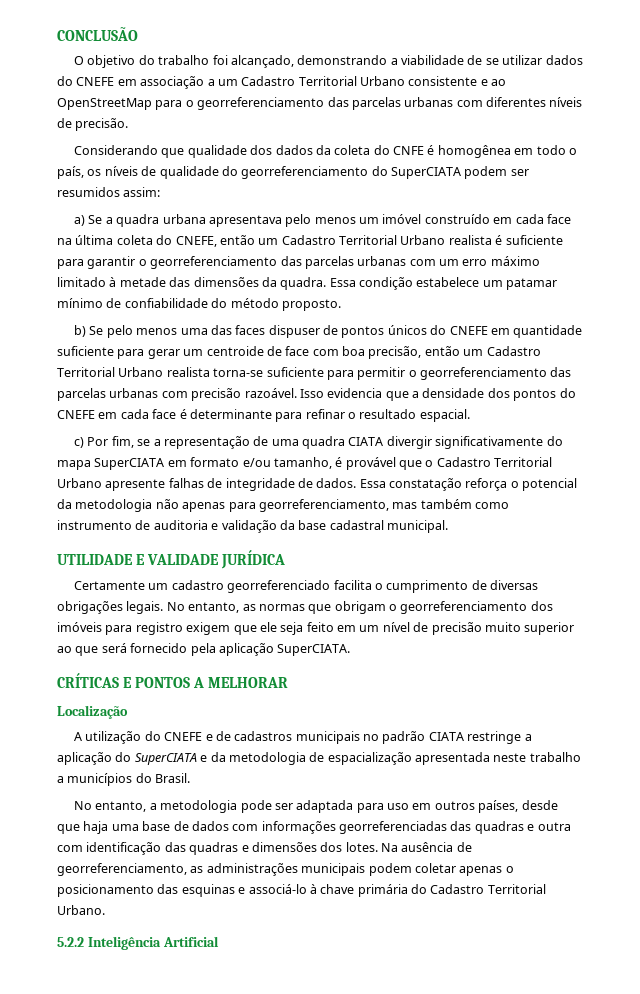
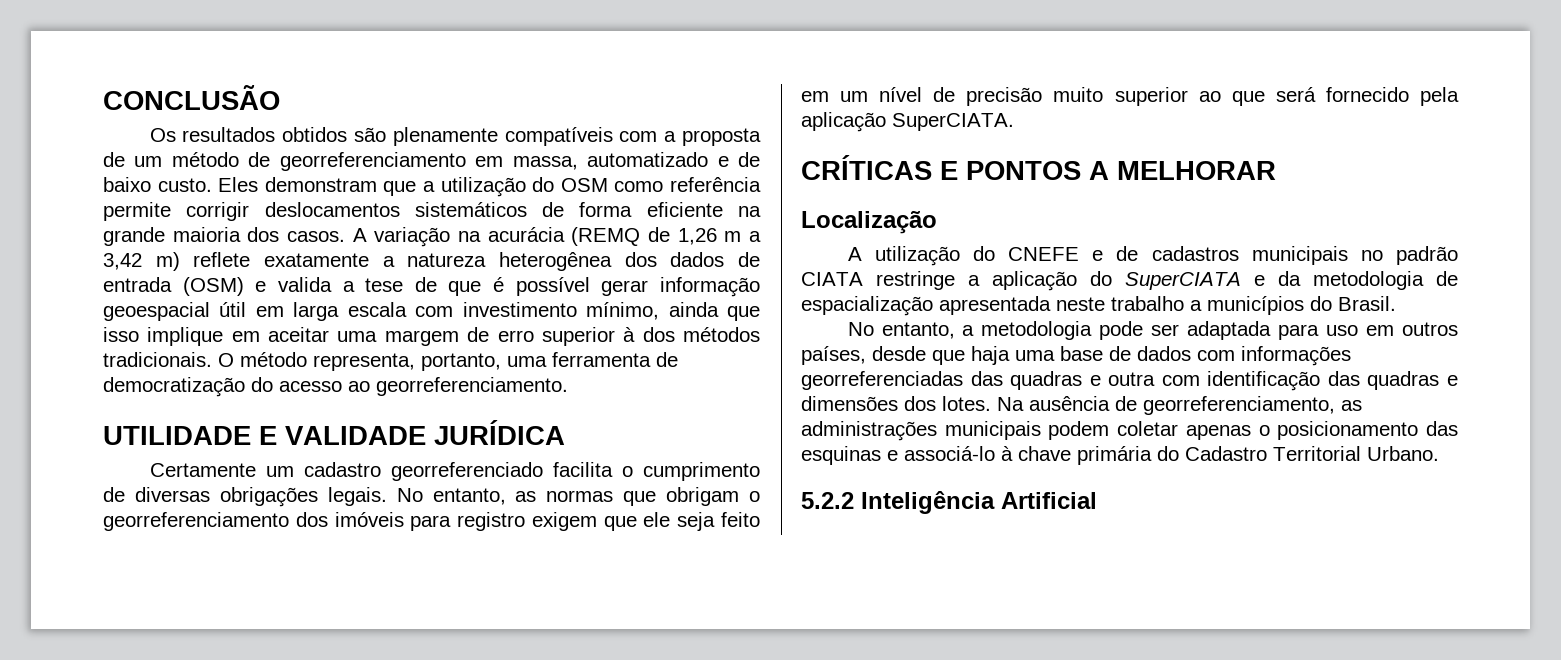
- O objetivo do trabalho foi alcançado, demonstrando a viabilidade de se utilizar dados do CNEFE em associação a um Cadastro Territorial Urbano consistente e ao OpenStreetMap para o georreferenciamento das parcelas urbanas com diferentes níveis de precisão.
- Considerando que qualidade dos dados da coleta do CNFE é homogênea em todo o país, os níveis de qualidade do georreferenciamento do SuperCIATA podem ser resumidos assim:
- a) Se a quadra urbana apresentava pelo menos um imóvel construído em cada face na última coleta do CNEFE, então um Cadastro Territorial Urbano realista é suficiente para garantir o georreferenciamento das parcelas urbanas com um erro máximo limitado à metade das dimensões da quadra. Essa condição estabelece um patamar mínimo de confiabilidade do método proposto.
- b) Se pelo menos uma das faces dispuser de pontos únicos do CNEFE em quantidade suficiente para gerar um centroide de face com boa precisão, então um Cadastro Territorial Urbano realista torna-se suficiente para permitir o georreferenciamento das parcelas urbanas com precisão razoável. Isso evidencia que a densidade dos pontos do CNEFE em cada face é determinante para refinar o resultado espacial.
- c) Por fim, se a representação de uma quadra CIATA divergir significativamente do mapa SuperCIATA em formato e/ou tamanho, é provável que o Cadastro Territorial Urbano apresente falhas de integridade de dados. Essa constatação reforça o potencial da metodologia não apenas para georreferenciamento, mas também como instrumento de auditoria e validação da base cadastral municipal.
+ Os resultados obtidos são plenamente compatíveis com a proposta de um método de georreferenciamento em massa, automatizado e de baixo custo. Eles demonstram que a utilização do OSM como referência permite corrigir deslocamentos sistemáticos de forma eficiente na grande maioria dos casos. A variação na acurácia (REMQ de 1,26 m a 3,42 m) reflete exatamente a natureza heterogênea dos dados de entrada (OSM) e valida a tese de que é possível gerar informação geoespacial útil em larga escala com investimento mínimo, ainda que isso implique em aceitar uma margem de erro superior à dos métodos tradicionais. O método representa, portanto, uma ferramenta de democratização do acesso ao georreferenciamento.

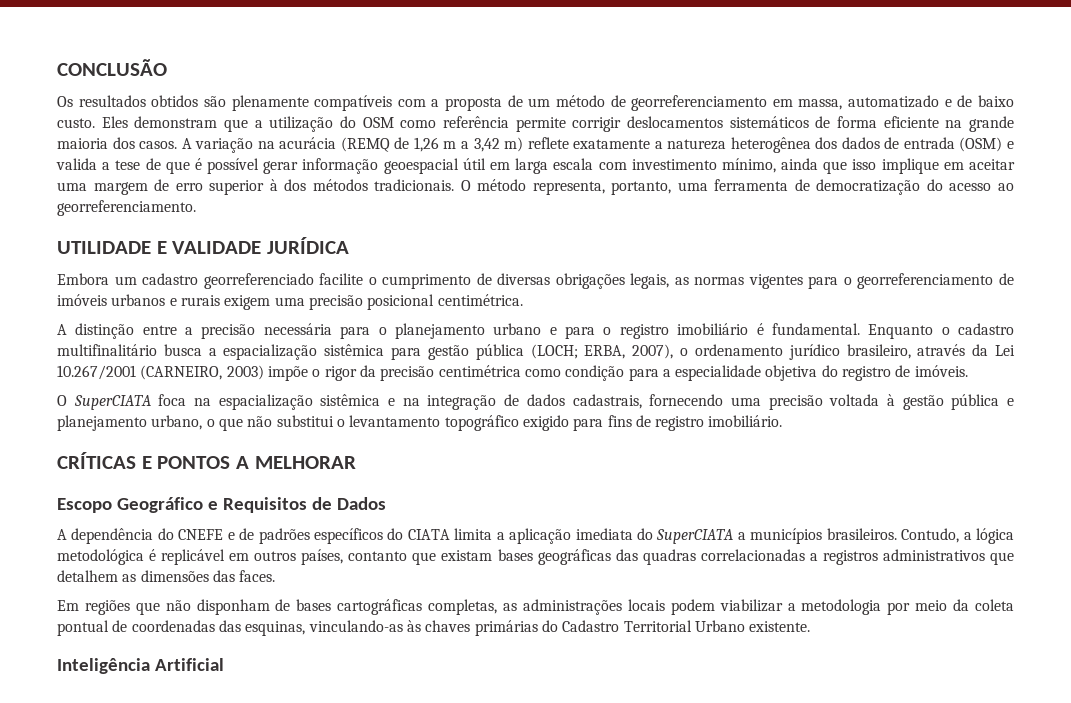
- Certamente um cadastro georreferenciado facilita o cumprimento de diversas obrigações legais. No entanto, as normas que obrigam o georreferenciamento dos imóveis para registro exigem que ele seja feito em um nível de precisão muito superior ao que será fornecido pela aplicação SuperCIATA.
+ Embora um cadastro georreferenciado facilite o cumprimento de diversas obrigações legais, as normas vigentes para o georreferenciamento de imóveis urbanos e rurais exigem uma precisão posicional centimétrica.
+ A distinção entre a precisão necessária para o planejamento urbano e para o registro imobiliário é fundamental. Enquanto o cadastro multifinalitário busca a espacialização sistêmica para gestão pública (LOCH; ERBA, 2007), o ordenamento jurídico brasileiro, através da Lei 10.267/2001 (CARNEIRO, 2003) impõe o rigor da precisão centimétrica como condição para a especialidade objetiva do registro de imóveis.
+ O SuperCIATA foca na espacialização sistêmica e na integração de dados cadastrais, fornecendo uma precisão voltada à gestão pública e planejamento urbano, o que não substitui o levantamento topográfico exigido para fins de registro imobiliário.
- Localização
- A utilização do CNEFE e de cadastros municipais no padrão CIATA restringe a aplicação do SuperCIATA e da metodologia de espacialização apresentada neste trabalho a municípios do Brasil.
- No entanto, a metodologia pode ser adaptada para uso em outros países, desde que haja uma base de dados com informações georreferenciadas das quadras e outra com identificação das quadras e dimensões dos lotes. Na ausência de georreferenciamento, as administrações municipais podem coletar apenas o posicionamento das esquinas e associá-lo à chave primária do Cadastro Territorial Urbano.
- 5.2.2 Inteligência Artificial
+ Escopo Geográfico e Requisitos de Dados
+ A dependência do CNEFE e de padrões específicos do CIATA limita a aplicação imediata do SuperCIATA a municípios brasileiros. Contudo, a lógica metodológica é replicável em outros países, contanto que existam bases geográficas das quadras correlacionadas a registros administrativos que detalhem as dimensões das faces.
+ Em regiões que não disponham de bases cartográficas completas, as administrações locais podem viabilizar a metodologia por meio da coleta pontual de coordenadas das esquinas, vinculando-as às chaves primárias do Cadastro Territorial Urbano existente.
+ Inteligência Artificial

